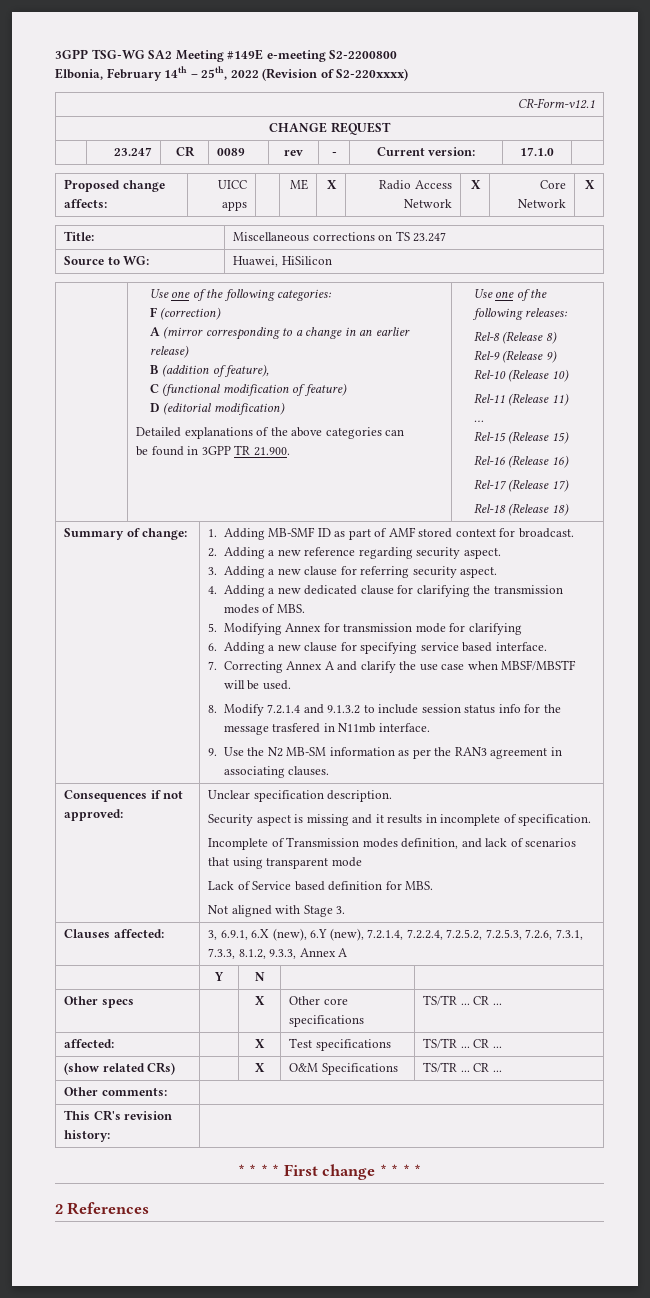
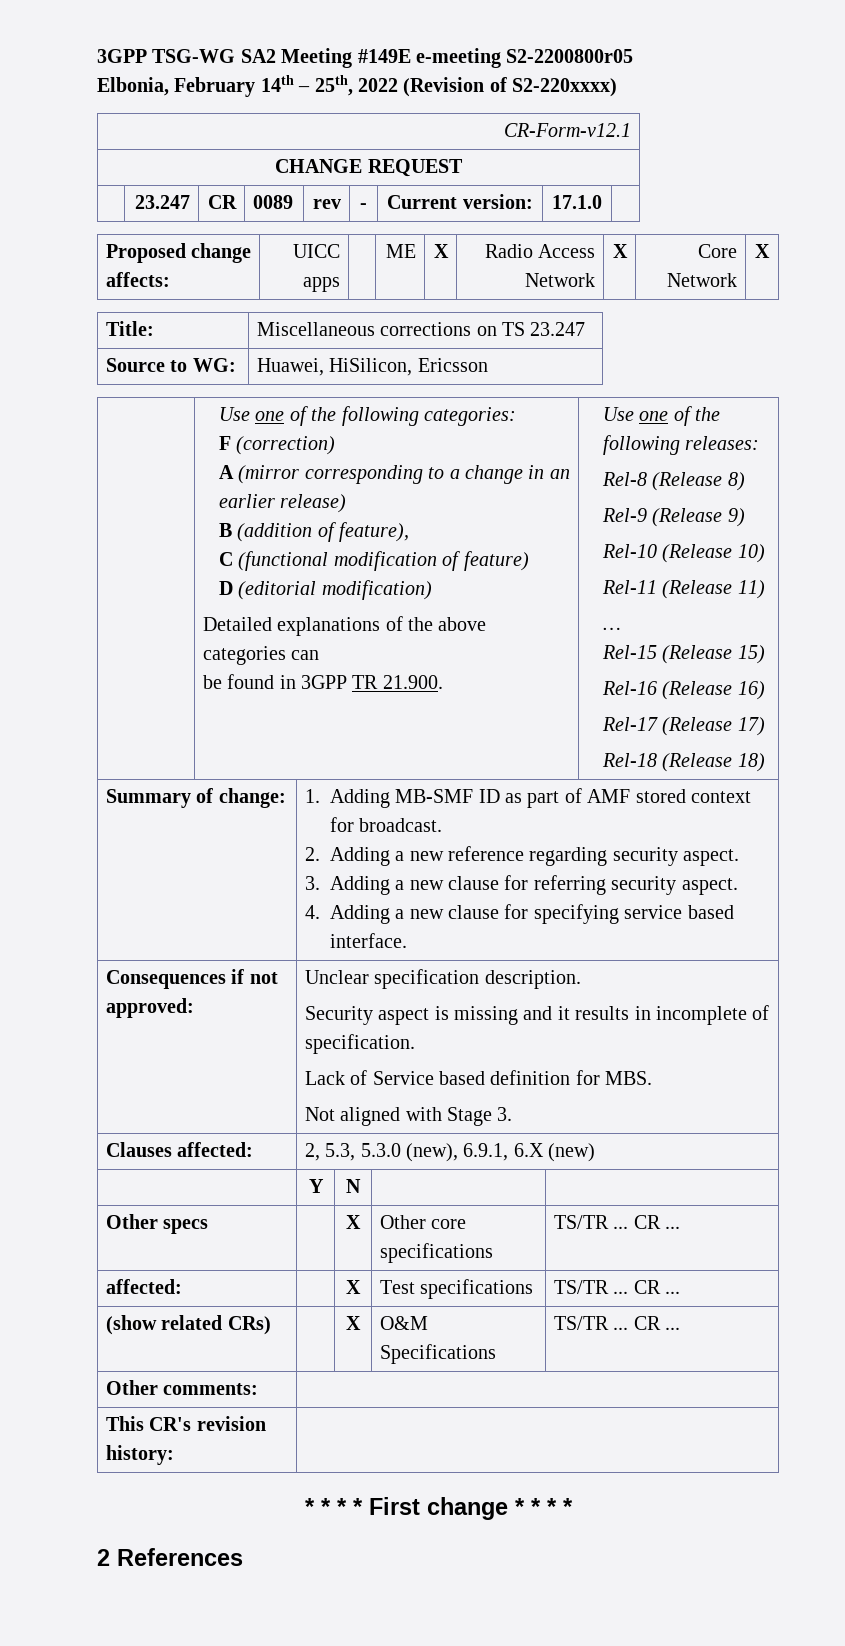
- 3GPP TSG-WG SA2 Meeting #149E e-meeting S2-2200800
+ 3GPP TSG-WG SA2 Meeting #149E e-meeting S2-2200800r05
- Source to WG: | Huawei, HiSilicon
+ Source to WG: | Huawei, HiSilicon, Ericsson
- 4. Adding a new dedicated clause for clarifying the transmission modes of MBS.
- 5. Modifying Annex for transmission mode for clarifying
- 6. Adding a new clause for specifying service based interface.
+ 4. Adding a new clause for specifying service based interface.
- 7. Correcting Annex A and clarify the use case when MBSF/MBSTF will be used.
- 8. Modify 7.2.1.4 and 9.1.3.2 to include session status info for the message trasfered in N11mb interface.
- 9. Use the N2 MB-SM information as per the RAN3 agreement in associating clauses.
- Incomplete of Transmission modes definition, and lack of scenarios that using transparent mode
- Clauses affected: | 3, 6.9.1, 6.X (new), 6.Y (new), 7.2.1.4, 7.2.2.4, 7.2.5.2, 7.2.5.3, 7.2.6, 7.3.1, 7.3.3, 8.1.2, 9.3.3, Annex A
+ Clauses affected: | 2, 5.3, 5.3.0 (new), 6.9.1, 6.X (new)

